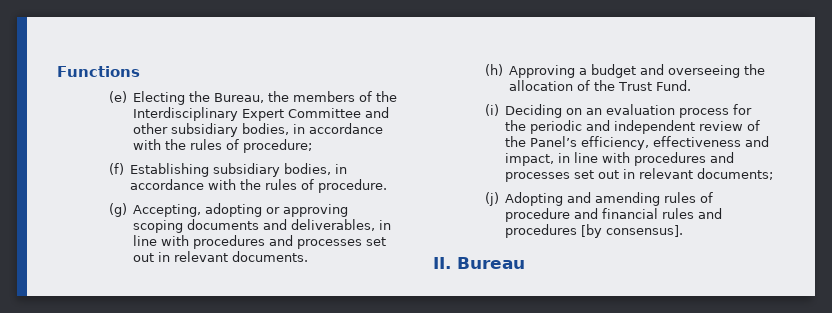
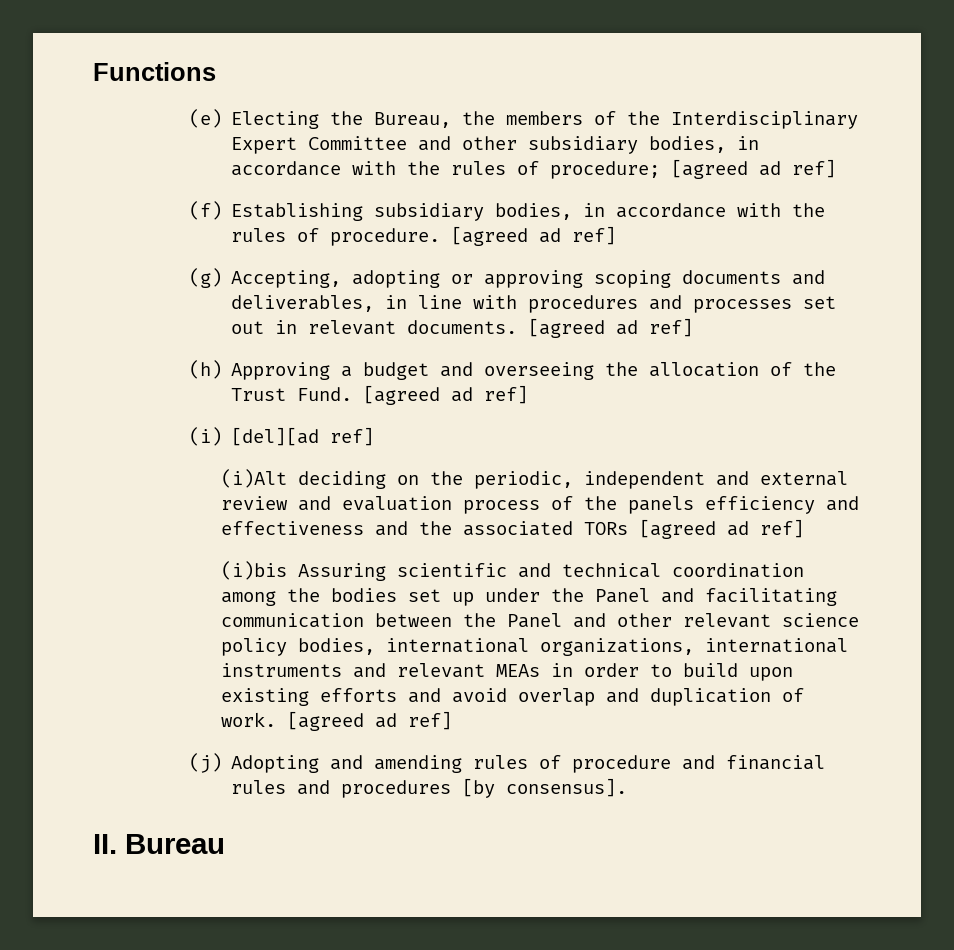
- (e) Electing the Bureau, the members of the Interdisciplinary Expert Committee and other subsidiary bodies, in accordance with the rules of procedure;
+ (e) Electing the Bureau, the members of the Interdisciplinary Expert Committee and other subsidiary bodies, in accordance with the rules of procedure; [agreed ad ref]
- (f) Establishing subsidiary bodies, in accordance with the rules of procedure.
+ (f) Establishing subsidiary bodies, in accordance with the rules of procedure. [agreed ad ref]
- (g) Accepting, adopting or approving scoping documents and deliverables, in line with procedures and processes set out in relevant documents.
+ (g) Accepting, adopting or approving scoping documents and deliverables, in line with procedures and processes set out in relevant documents. [agreed ad ref]
- (h) Approving a budget and overseeing the allocation of the Trust Fund.
- (i) Deciding on an evaluation process for the periodic and independent review of the Panel’s efficiency, effectiveness and impact, in line with procedures and processes set out in relevant documents;
+ (h) Approving a budget and overseeing the allocation of the Trust Fund. [agreed ad ref]
+ (i) [del][ad ref]
+ (i)Alt deciding on the periodic, independent and external review and evaluation process of the panels efficiency and effectiveness and the associated TORs [agreed ad ref]
+ (i)bis Assuring scientific and technical coordination among the bodies set up under the Panel and facilitating communication between the Panel and other relevant science policy bodies, international organizations, international instruments and relevant MEAs in order to build upon existing efforts and avoid overlap and duplication of work. [agreed ad ref]

